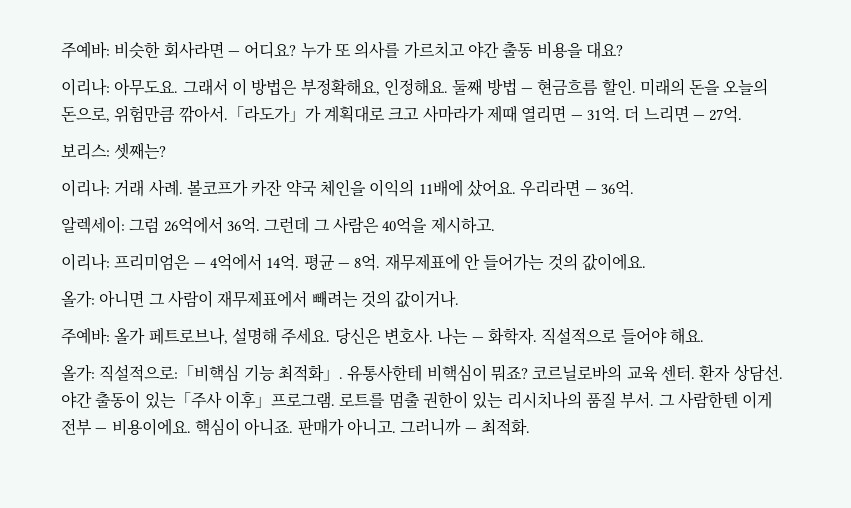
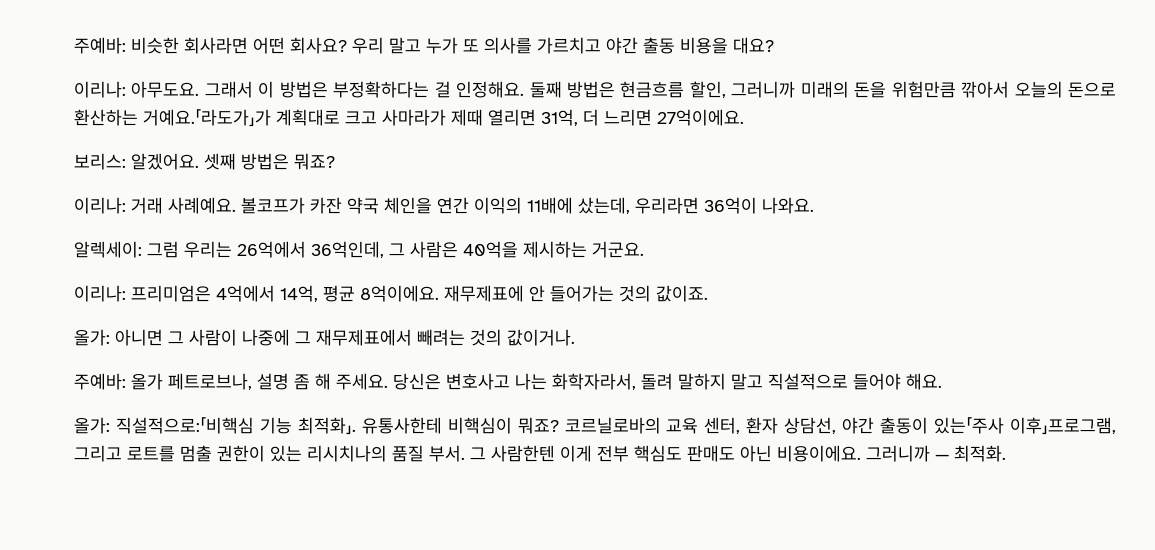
- 주예바: 비슷한 회사라면 — 어디요? 누가 또 의사를 가르치고 야간 출동 비용을 대요?
+ 주예바: 비슷한 회사라면 어떤 회사요? 우리 말고 누가 또 의사를 가르치고 야간 출동 비용을 대요?
- 그래서 이 방법은 부정확해요, 인정해요. 둘째 방법 — 현금흐름 할인. 미래의 돈을 오늘의 돈으로, 위험만큼 깎아서.
+ 그래서 이 방법은 부정확하다는 걸 인정해요. 둘째 방법은 현금흐름 할인, 그러니까 미래의 돈을 위험만큼 깎아서 오늘의 돈으로 환산하는 거예요.
- 「라도가」가 계획대로 크고 사마라가 제때 열리면 — 31억. 더 느리면 — 27억.
- 보리스: 셋째는?
+ 「라도가」가 계획대로 크고 사마라가 제때 열리면 31억, 더 느리면 27억이에요.
+ 보리스: 알겠어요. 셋째 방법은 뭐죠?
- 이리나: 거래 사례.
+ 이리나: 거래 사례예요.
- 볼코프가 카잔 약국 체인을 이익의 11배에 샀어요. 우리라면 — 36억.
+ 볼코프가 카잔 약국 체인을 연간 이익의 11배에 샀는데, 우리라면 36억이 나와요.
- 알렉세이: 그럼 26억에서 36억. 그런데 그 사람은 40억을 제시하고.
+ 알렉세이: 그럼 우리는 26억에서 36억인데, 그 사람은 40억을 제시하는 거군요.
- 이리나: 프리미엄은 — 4억에서 14억. 평균 — 8억.
+ 이리나: 프리미엄은 4억에서 14억, 평균 8억이에요.
- 재무제표에 안 들어가는 것의 값이에요.
+ 재무제표에 안 들어가는 것의 값이죠.
- 올가: 아니면 그 사람이 재무제표에서 빼려는 것의 값이거나.
+ 올가: 아니면 그 사람이 나중에 그 재무제표에서 빼려는 것의 값이거나.
- 주예바: 올가 페트로브나, 설명해 주세요. 당신은 변호사. 나는 — 화학자. 직설적으로 들어야 해요.
+ 주예바: 올가 페트로브나, 설명 좀 해 주세요. 당신은 변호사고 나는 화학자라서, 돌려 말하지 말고 직설적으로 들어야 해요.
- 코르닐로바의 교육 센터. 환자 상담선. 야간 출동이 있는「주사 이후」프로그램. 로트를 멈출 권한이 있는 리시치나의 품질 부서.
+ 코르닐로바의 교육 센터, 환자 상담선, 야간 출동이 있는「주사 이후」프로그램, 그리고 로트를 멈출 권한이 있는 리시치나의 품질 부서.
- 그 사람한텐 이게 전부 — 비용이에요. 핵심이 아니죠. 판매가 아니고.
+ 그 사람한텐 이게 전부 핵심도 판매도 아닌 비용이에요.

